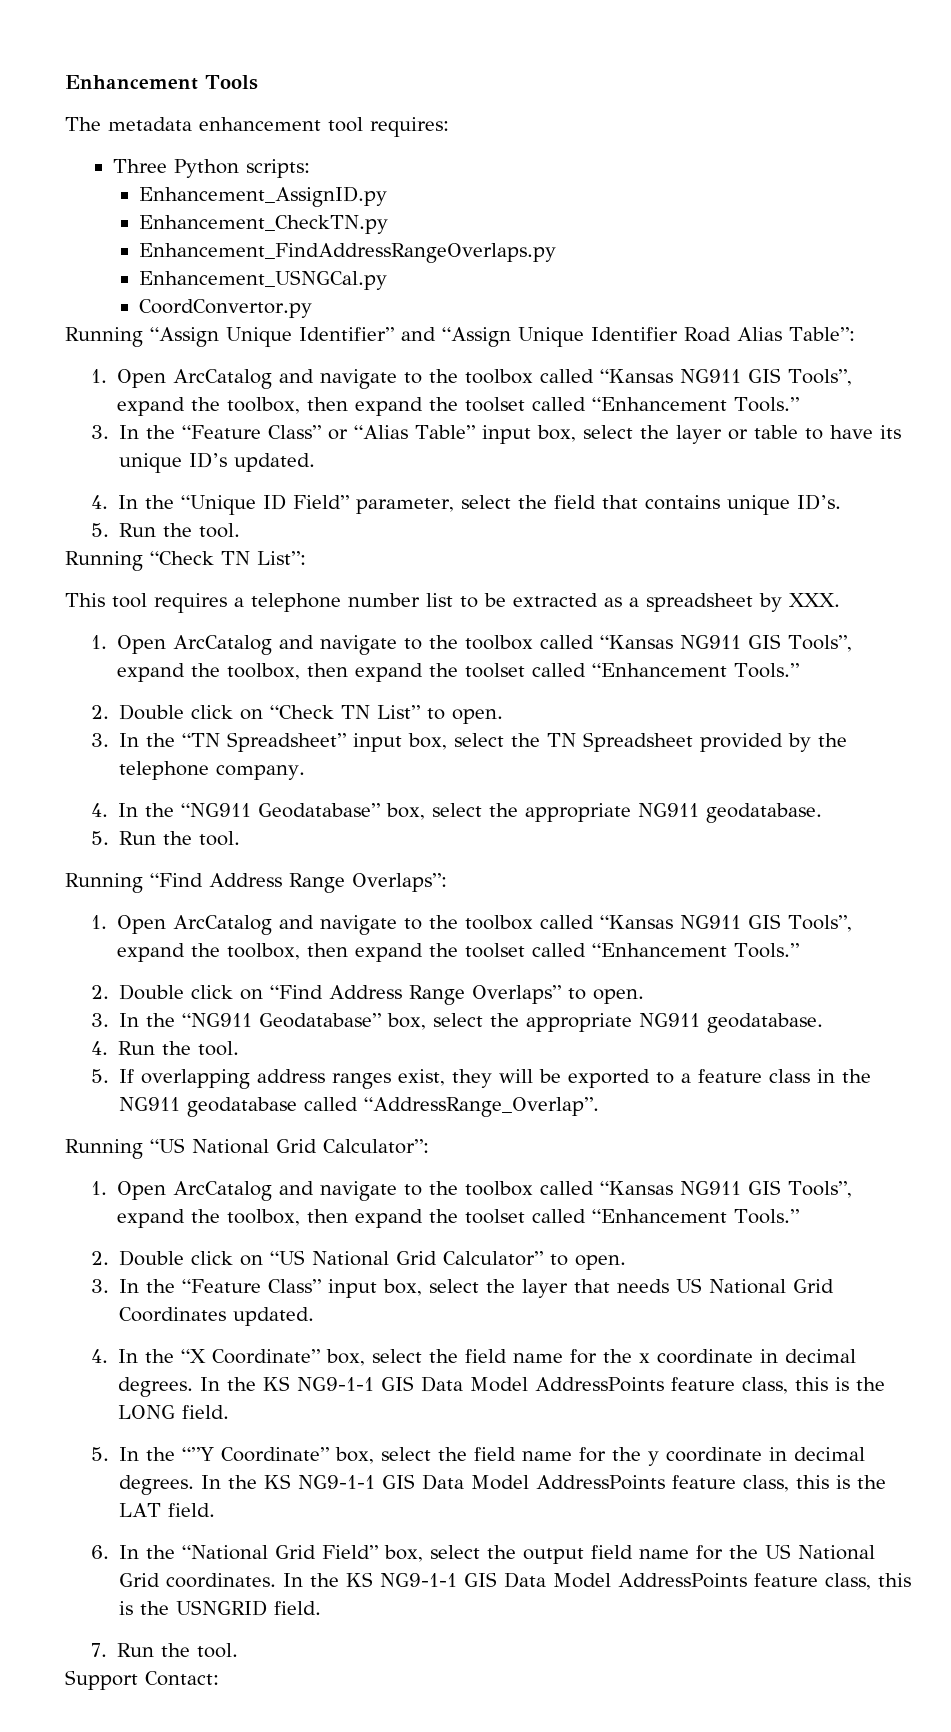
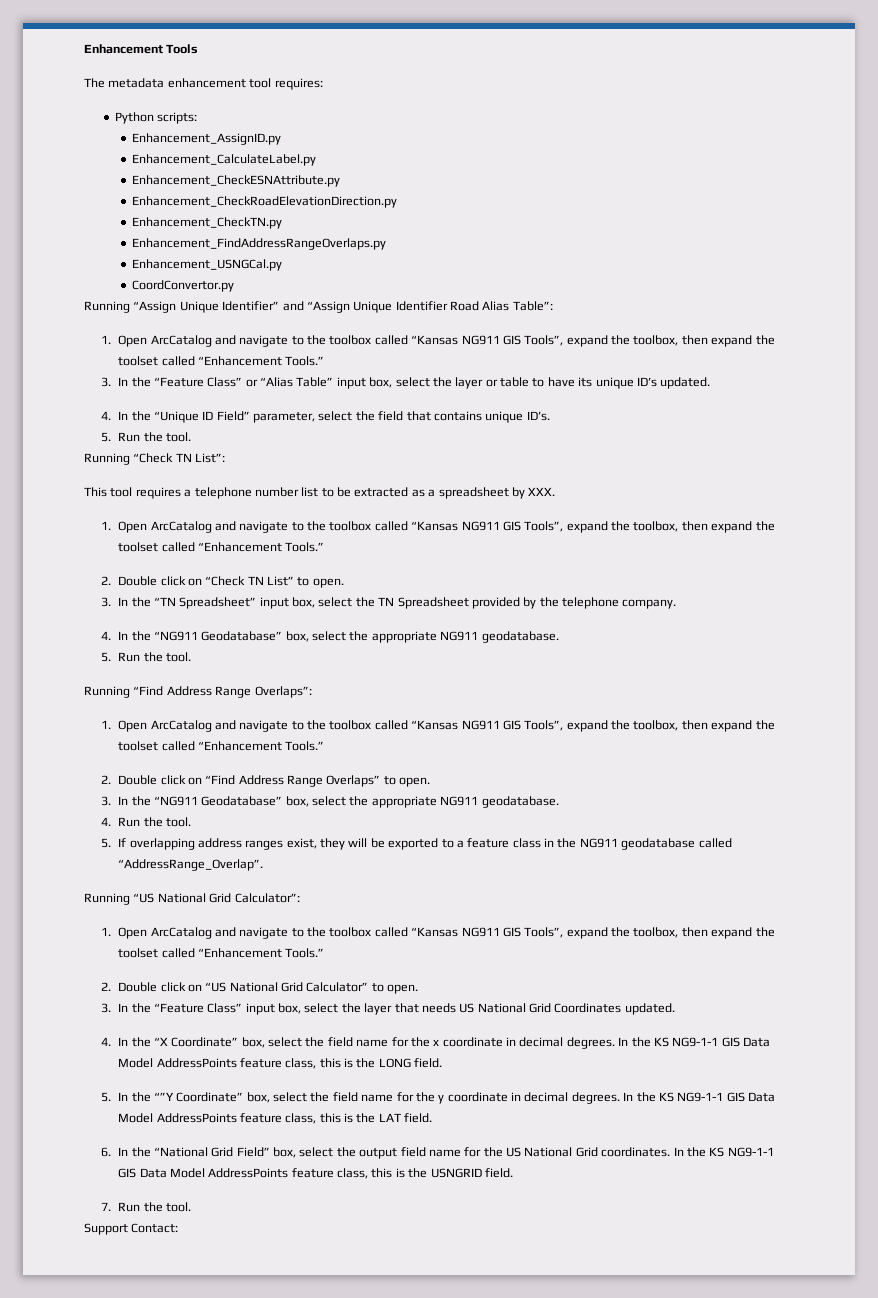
- Three Python scripts:
+ Python scripts:
+ Enhancement_CalculateLabel.py
+ Enhancement_CheckESNAttribute.py
+ Enhancement_CheckRoadElevationDirection.py

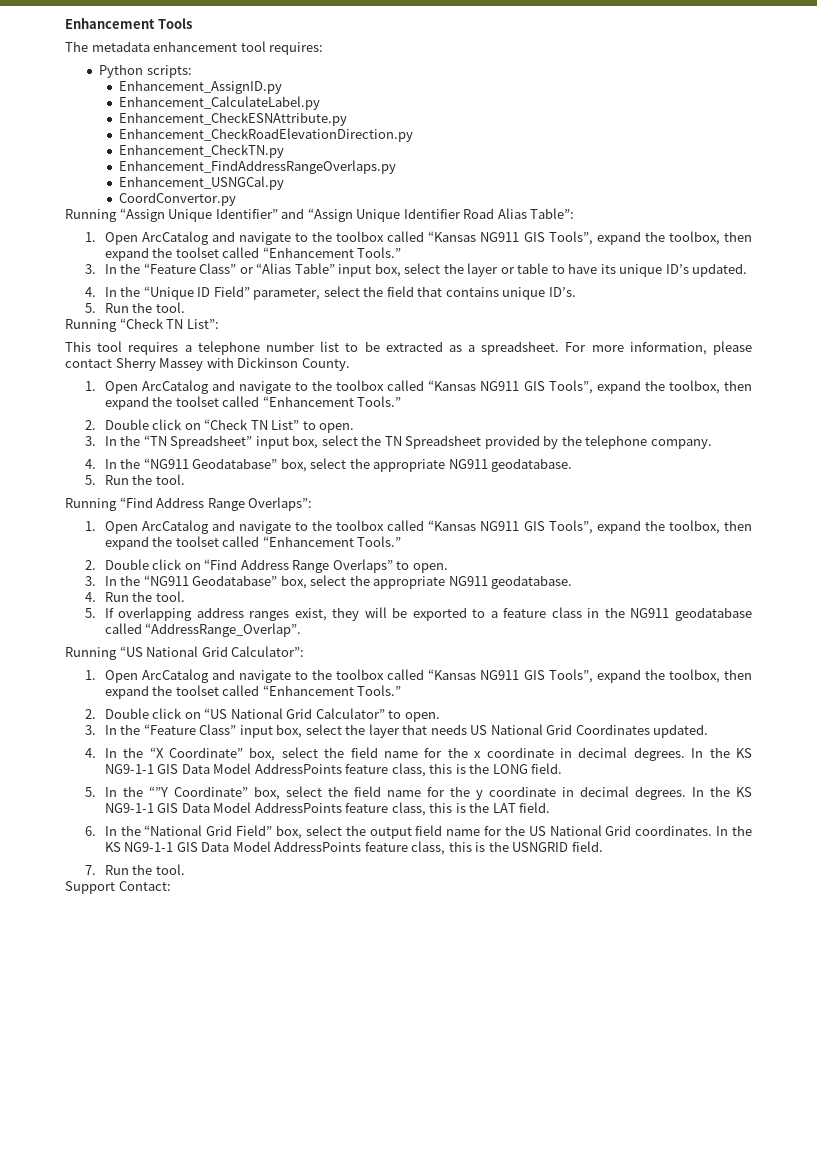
- This tool requires a telephone number list to be extracted as a spreadsheet by XXX.
+ This tool requires a telephone number list to be extracted as a spreadsheet. For more information, please contact Sherry Massey with Dickinson County.

